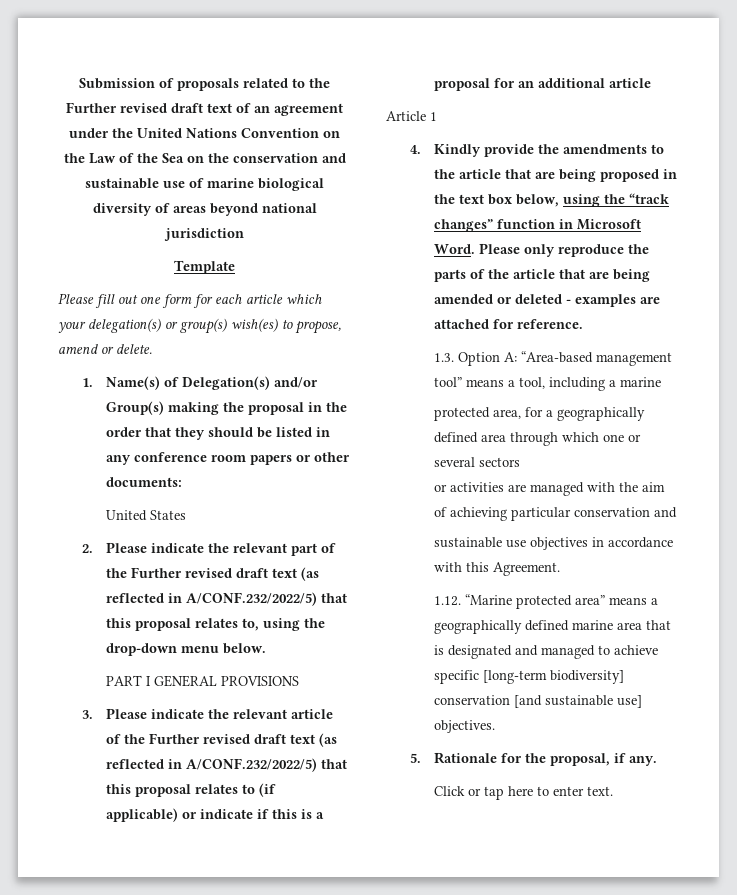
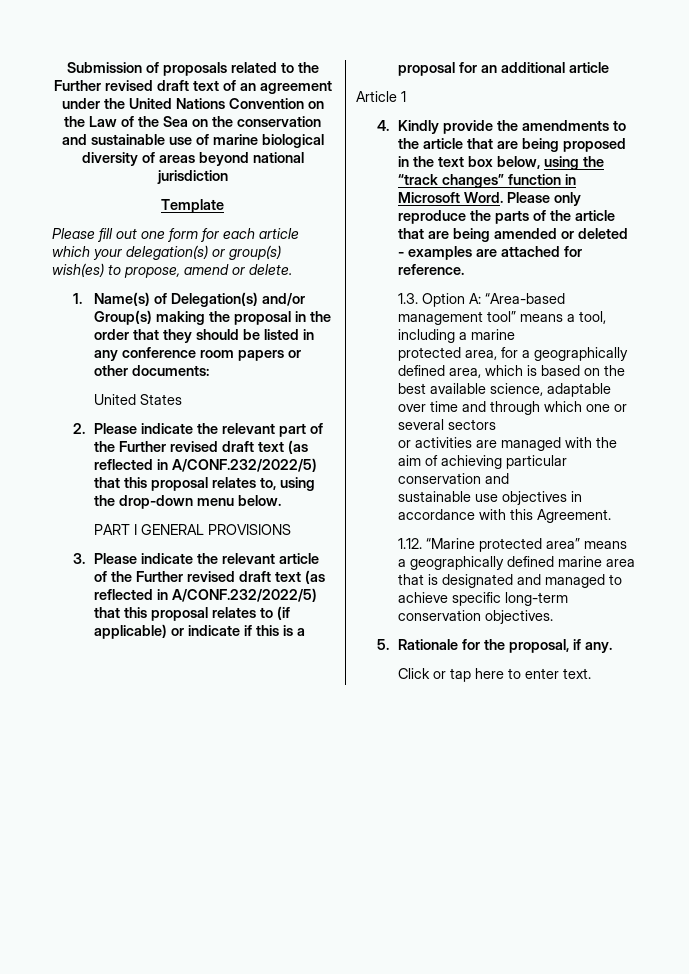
- protected area, for a geographically defined area through which one or several sectors
+ protected area, for a geographically defined area, which is based on the best available science, adaptable over time and through which one or several sectors
- 1.12. “Marine protected area” means a geographically defined marine area that is designated and managed to achieve specific [long-term biodiversity] conservation [and sustainable use] objectives.
+ 1.12. “Marine protected area” means a geographically defined marine area that is designated and managed to achieve specific long-term conservation objectives.

